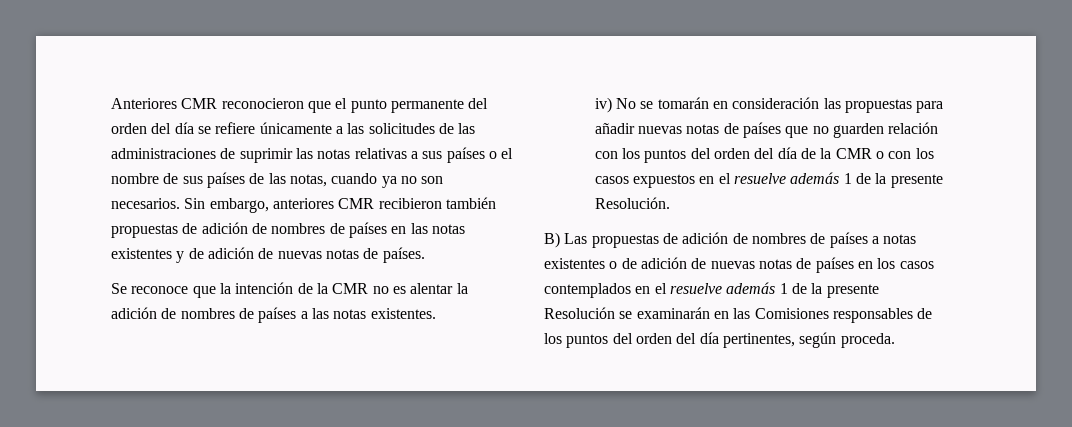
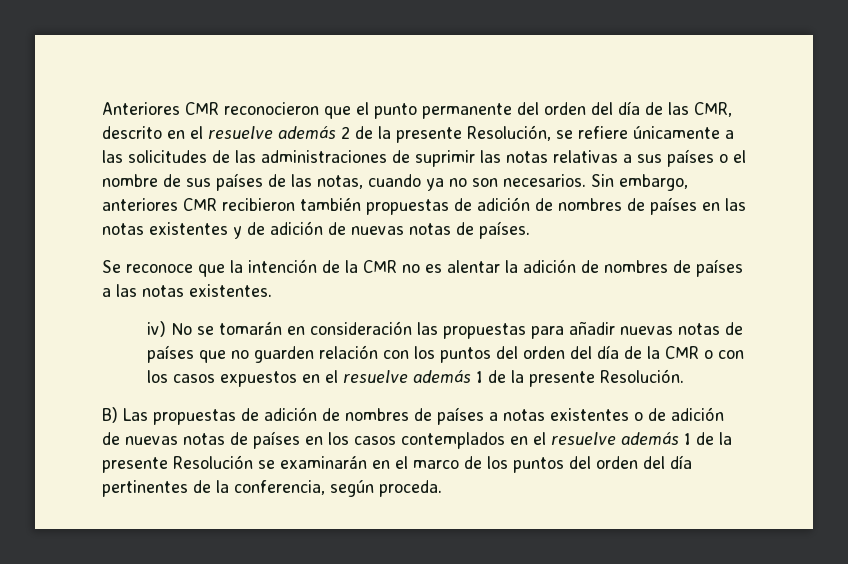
- Anteriores CMR reconocieron que el punto permanente del orden del día se refiere únicamente a las solicitudes de las administraciones de suprimir las notas relativas a sus países o el nombre de sus países de las notas, cuando ya no son necesarios.
+ Anteriores CMR reconocieron que el punto permanente del orden del día de las CMR, descrito en el resuelve además 2 de la presente Resolución, se refiere únicamente a las solicitudes de las administraciones de suprimir las notas relativas a sus países o el nombre de sus países de las notas, cuando ya no son necesarios.
- B) Las propuestas de adición de nombres de países a notas existentes o de adición de nuevas notas de países en los casos contemplados en el resuelve además 1 de la presente Resolución se examinarán en las Comisiones responsables de los puntos del orden del día pertinentes, según proceda.
+ B) Las propuestas de adición de nombres de países a notas existentes o de adición de nuevas notas de países en los casos contemplados en el resuelve además 1 de la presente Resolución se examinarán en el marco de los puntos del orden del día pertinentes de la conferencia, según proceda.

